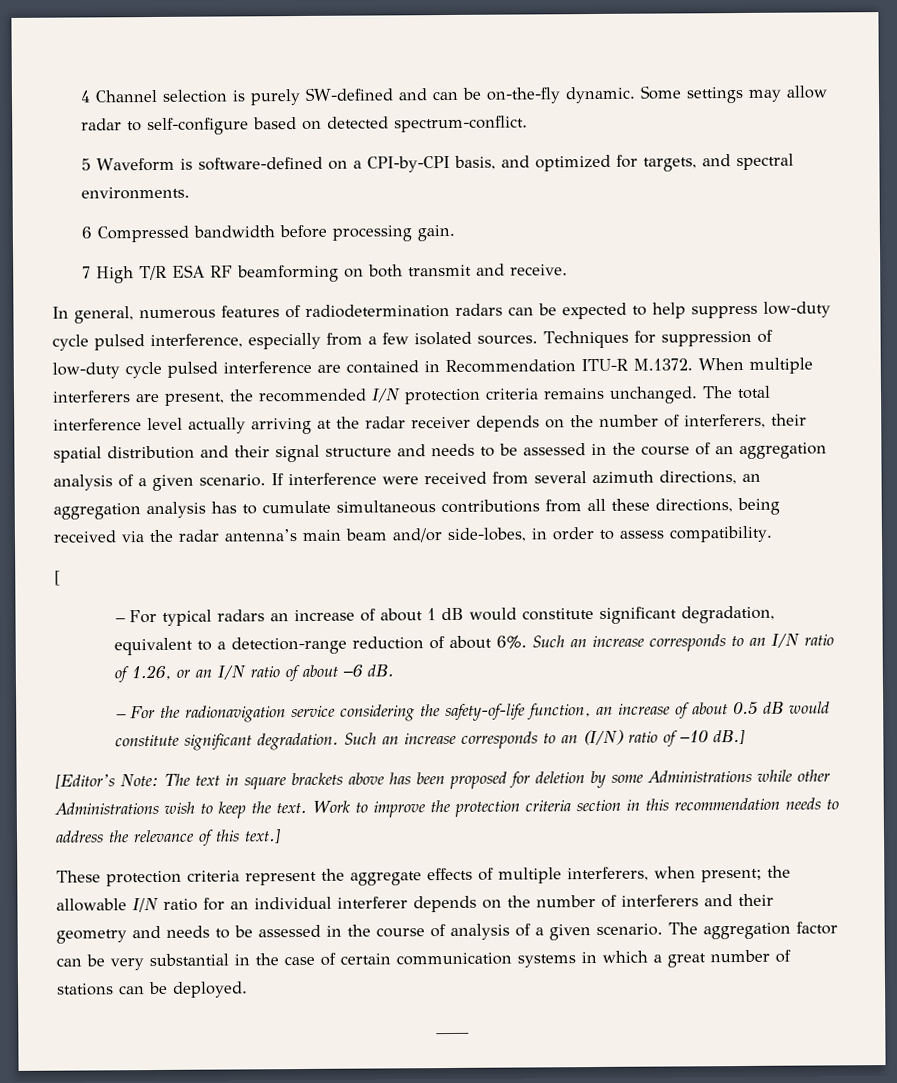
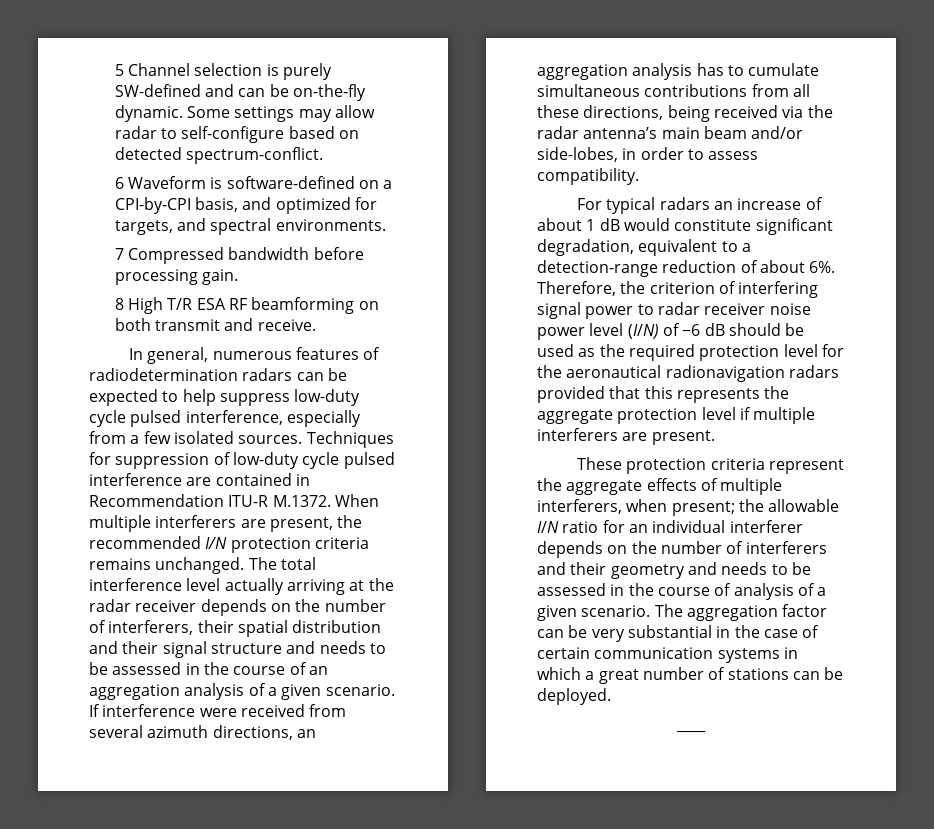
- 4 Channel selection is purely SW-defined and can be on-the-fly dynamic.
+ 5 Channel selection is purely SW-defined and can be on-the-fly dynamic.
- 5 Waveform is software-defined on a CPI-by-CPI basis, and optimized for targets, and spectral environments.
+ 6 Waveform is software-defined on a CPI-by-CPI basis, and optimized for targets, and spectral environments.
- 6 Compressed bandwidth before processing gain.
+ 7 Compressed bandwidth before processing gain.
- 7 High T/R ESA RF beamforming on both transmit and receive.
+ 8 High T/R ESA RF beamforming on both transmit and receive.
- [
- – For typical radars an increase of about 1 dB would constitute significant degradation, equivalent to a detection-range reduction of about 6%.
+ For typical radars an increase of about 1 dB would constitute significant degradation, equivalent to a detection-range reduction of about 6%.
- Such an increase corresponds to an I/N ratio of 1.26, or an I/N ratio of about −6 dB.
- – For the radionavigation service considering the safety-of-life function, an increase of about 0.5 dB would constitute significant degradation. Such an increase corresponds to an (I/N) ratio of −10 dB.]
- [Editor’s Note: The text in square brackets above has been proposed for deletion by some Administrations while other Administrations wish to keep the text. Work to improve the protection criteria section in this recommendation needs to address the relevance of this text.]
+ Therefore, the criterion of interfering signal power to radar receiver noise power level (I/N) of −6 dB should be used as the required protection level for the aeronautical radionavigation radars provided that this represents the aggregate protection level if multiple interferers are present.

